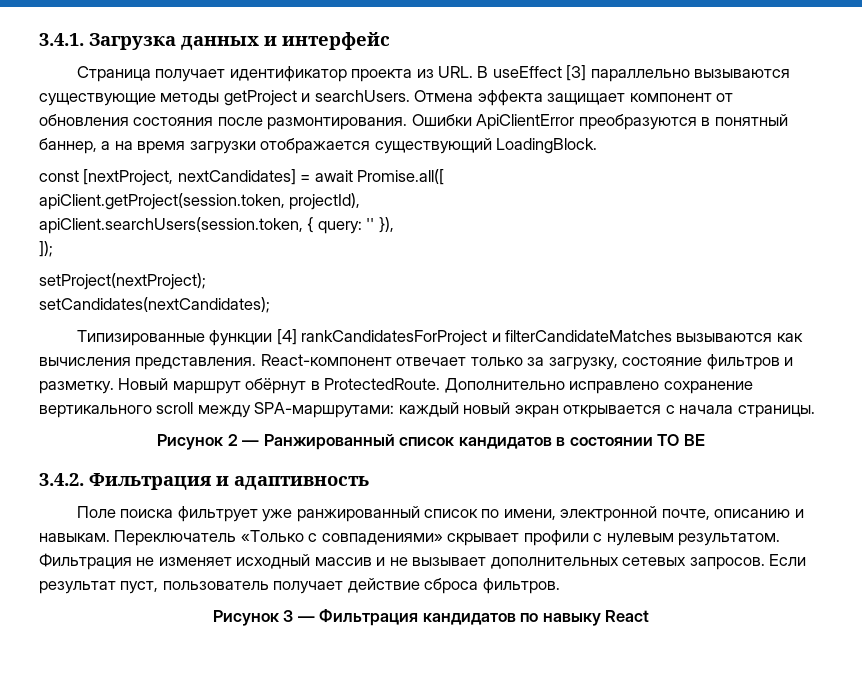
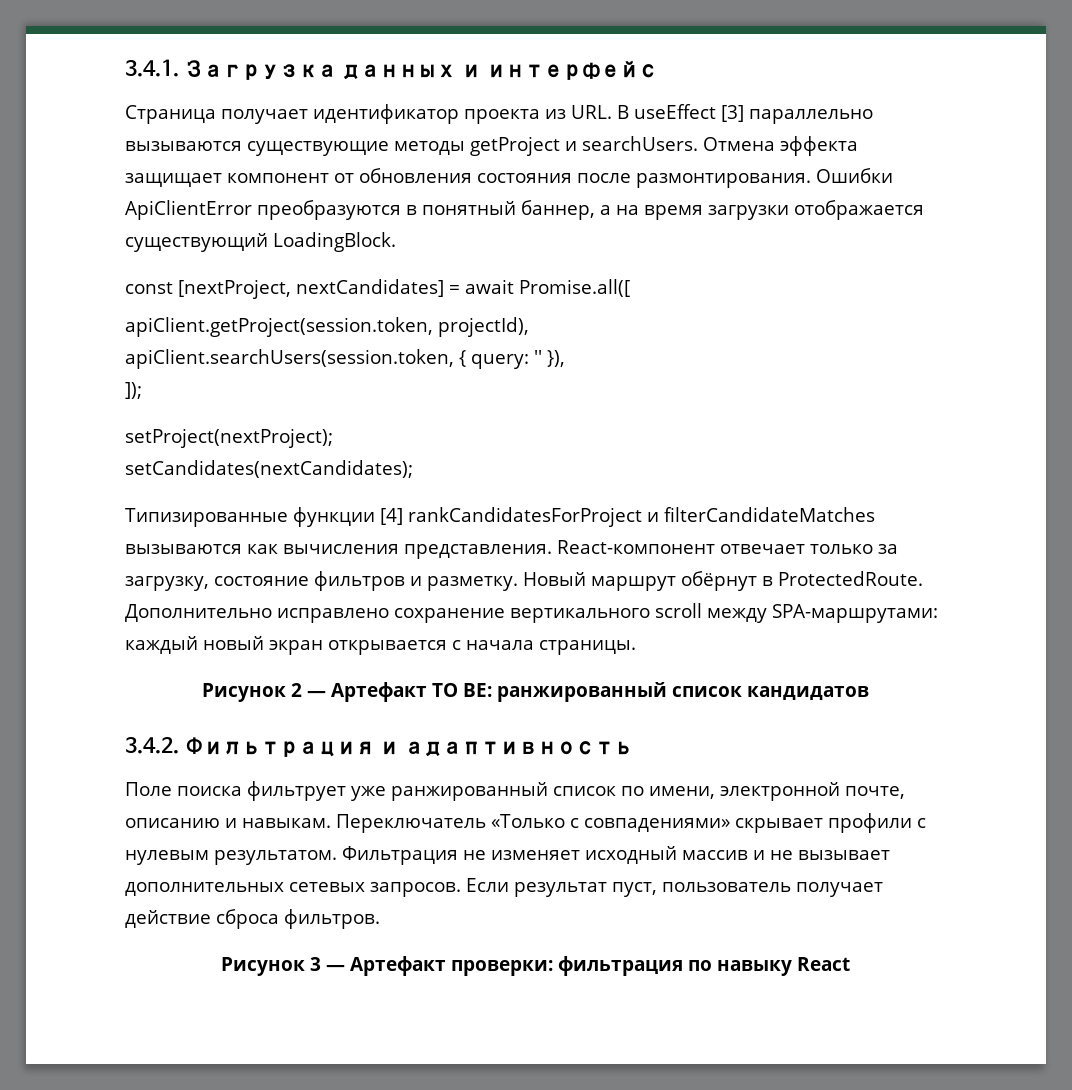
- Рисунок 2 — Ранжированный список кандидатов в состоянии TO BE
+ Рисунок 2 — Артефакт TO BE: ранжированный список кандидатов
- Рисунок 3 — Фильтрация кандидатов по навыку React
+ Рисунок 3 — Артефакт проверки: фильтрация по навыку React

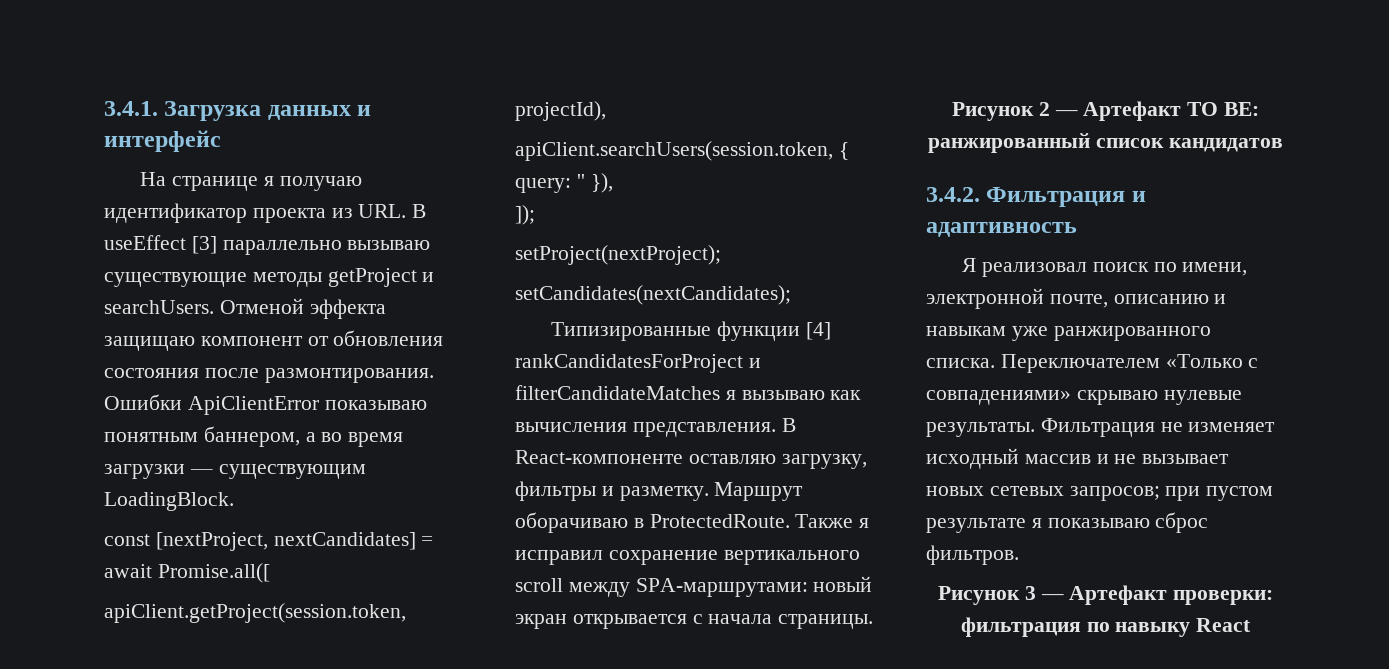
- Страница получает идентификатор проекта из URL. В useEffect [3] параллельно вызываются существующие методы getProject и searchUsers.
+ На странице я получаю идентификатор проекта из URL. В useEffect [3] параллельно вызываю существующие методы getProject и searchUsers.
- Отмена эффекта защищает компонент от обновления состояния после размонтирования.
+ Отменой эффекта защищаю компонент от обновления состояния после размонтирования.
- Ошибки ApiClientError преобразуются в понятный баннер, а на время загрузки отображается существующий LoadingBlock.
+ Ошибки ApiClientError показываю понятным баннером, а во время загрузки — существующим LoadingBlock.
- Типизированные функции [4] rankCandidatesForProject и filterCandidateMatches вызываются как вычисления представления.
+ Типизированные функции [4] rankCandidatesForProject и filterCandidateMatches я вызываю как вычисления представления.
- React-компонент отвечает только за загрузку, состояние фильтров и разметку. Новый маршрут обёрнут в ProtectedRoute. Дополнительно исправлено сохранение вертикального scroll между SPA-маршрутами: каждый новый экран открывается с начала страницы.
+ В React-компоненте оставляю загрузку, фильтры и разметку. Маршрут оборачиваю в ProtectedRoute. Также я исправил сохранение вертикального scroll между SPA-маршрутами: новый экран открывается с начала страницы.
- Поле поиска фильтрует уже ранжированный список по имени, электронной почте, описанию и навыкам. Переключатель «Только с совпадениями» скрывает профили с нулевым результатом.
+ Я реализовал поиск по имени, электронной почте, описанию и навыкам уже ранжированного списка. Переключателем «Только с совпадениями» скрываю нулевые результаты.
- Фильтрация не изменяет исходный массив и не вызывает дополнительных сетевых запросов. Если результат пуст, пользователь получает действие сброса фильтров.
+ Фильтрация не изменяет исходный массив и не вызывает новых сетевых запросов; при пустом результате я показываю сброс фильтров.

